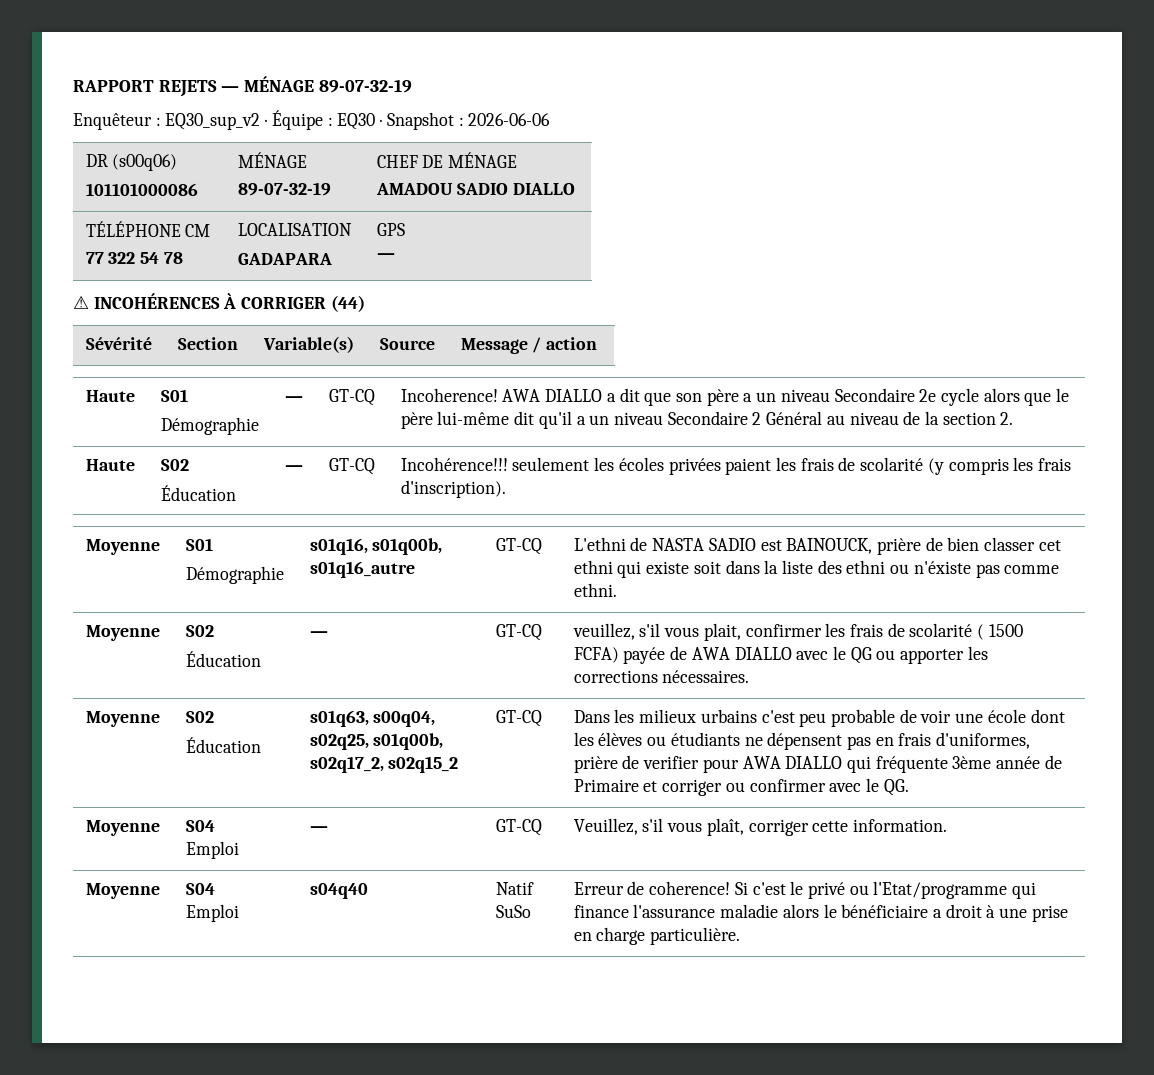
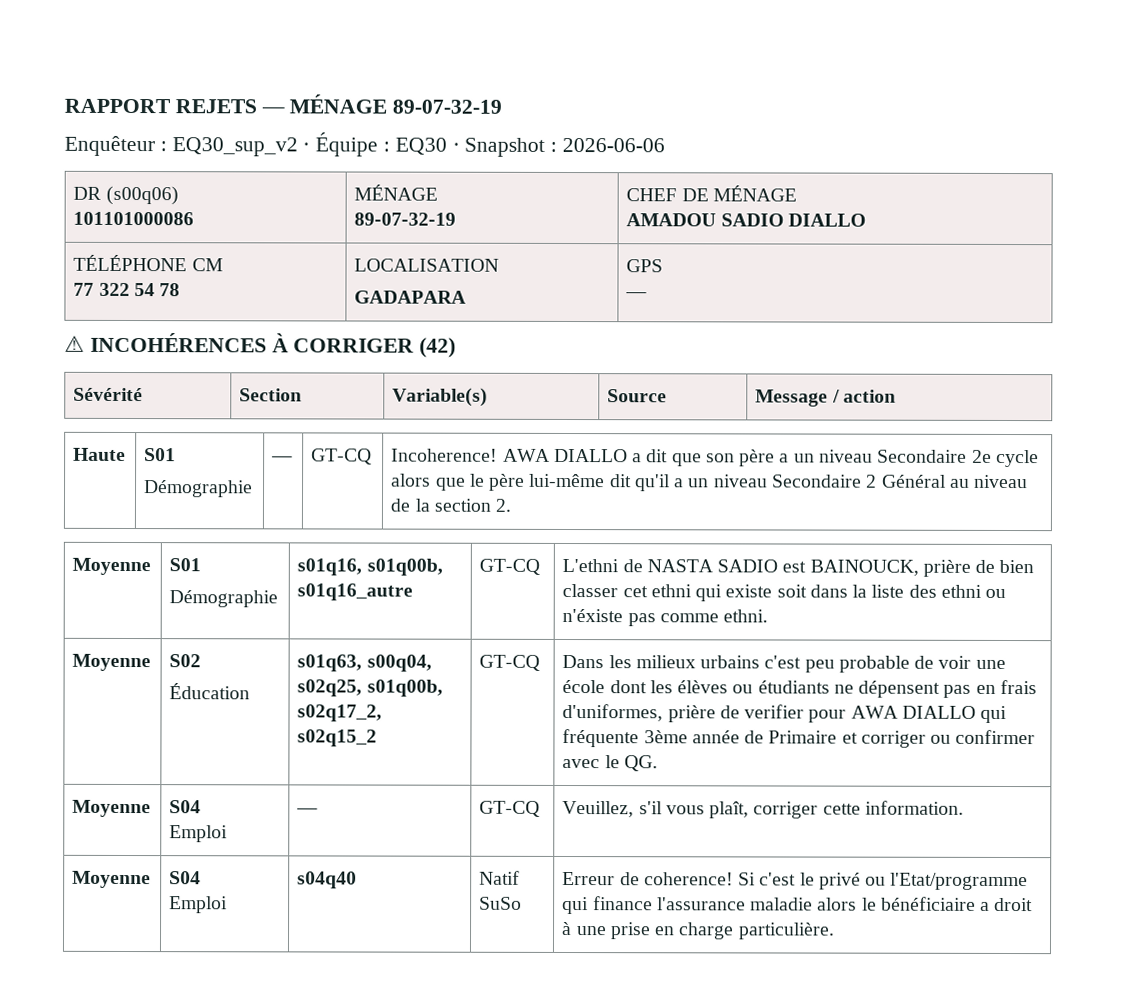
- ⚠ INCOHÉRENCES À CORRIGER (44)
+ ⚠ INCOHÉRENCES À CORRIGER (42)
- Haute | S02
- Éducation | — | GT-CQ | Incohérence!!! seulement les écoles privées paient les frais de scolarité (y compris les frais d'inscription).
- Éducation | — | GT-CQ | veuillez, s'il vous plait, confirmer les frais de scolarité ( 1500 FCFA) payée de AWA DIALLO avec le QG ou apporter les corrections nécessaires.
- Moyenne | S02

